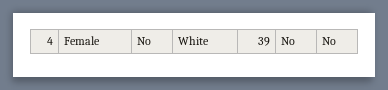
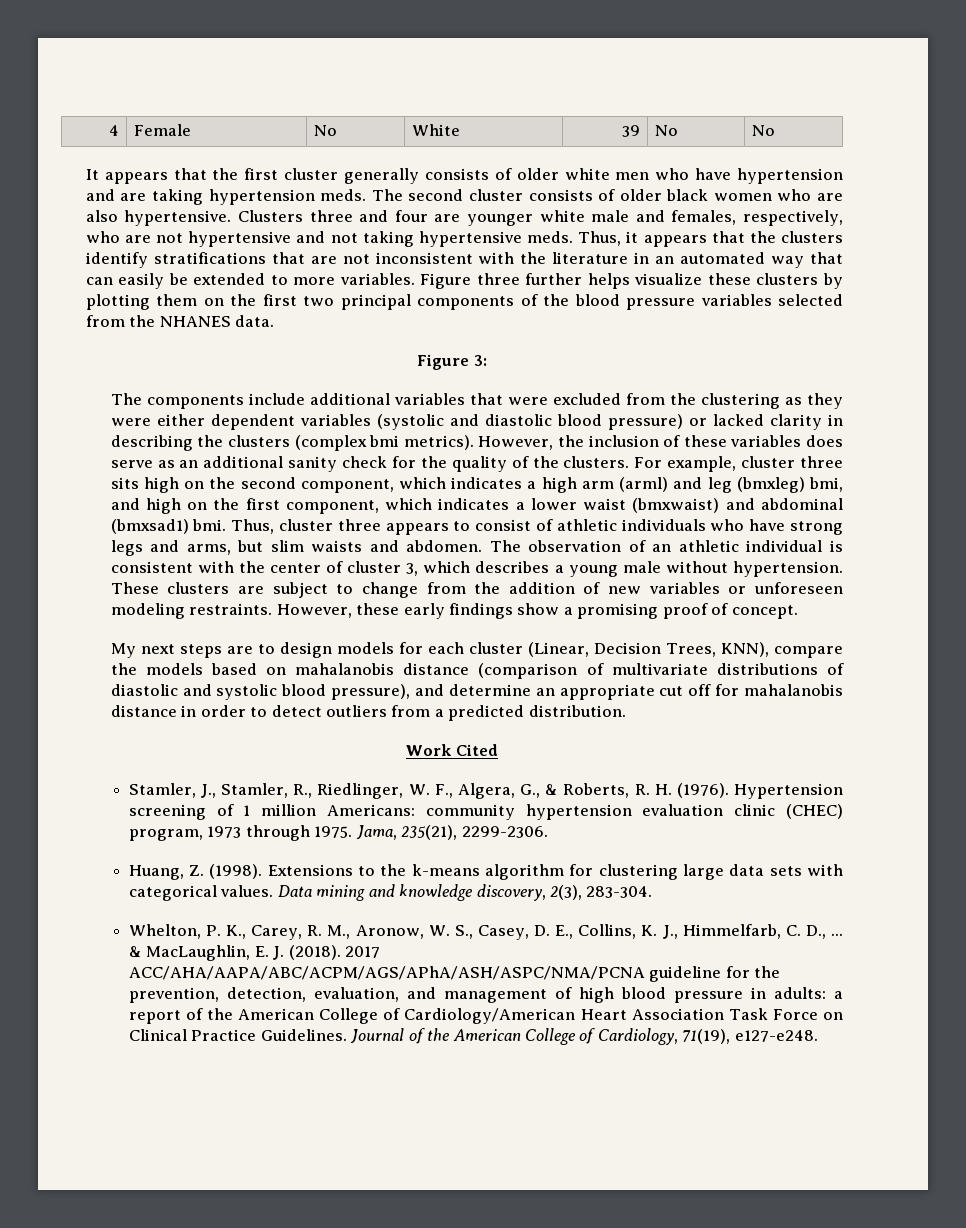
+ It appears that the first cluster generally consists of older white men who have hypertension and are taking hypertension meds. The second cluster consists of older black women who are also hypertensive. Clusters three and four are younger white male and females, respectively, who are not hypertensive and not taking hypertensive meds. Thus, it appears that the clusters identify stratifications that are not inconsistent with the literature in an automated way that can easily be extended to more variables. Figure three further helps visualize these clusters by plotting them on the first two principal components of the blood pressure variables selected from the NHANES data.
+ Figure 3:
+ The components include additional variables that were excluded from the clustering as they were either dependent variables (systolic and diastolic blood pressure) or lacked clarity in describing the clusters (complex bmi metrics). However, the inclusion of these variables does serve as an additional sanity check for the quality of the clusters. For example, cluster three sits high on the second component, which indicates a high arm (arml) and leg (bmxleg) bmi, and high on the first component, which indicates a lower waist (bmxwaist) and abdominal (bmxsad1) bmi. Thus, cluster three appears to consist of athletic individuals who have strong legs and arms, but slim waists and abdomen. The observation of an athletic individual is consistent with the center of cluster 3, which describes a young male without hypertension. These clusters are subject to change from the addition of new variables or unforeseen modeling restraints. However, these early findings show a promising proof of concept.
+ My next steps are to design models for each cluster (Linear, Decision Trees, KNN), compare the models based on mahalanobis distance (comparison of multivariate distributions of diastolic and systolic blood pressure), and determine an appropriate cut off for mahalanobis distance in order to detect outliers from a predicted distribution.
+ Work Cited
+ Stamler, J., Stamler, R., Riedlinger, W. F., Algera, G., & Roberts, R. H. (1976). Hypertension screening of 1 million Americans: community hypertension evaluation clinic (CHEC) program, 1973 through 1975. Jama, 235(21), 2299-2306.
+ Huang, Z. (1998). Extensions to the k-means algorithm for clustering large data sets with categorical values. Data mining and knowledge discovery, 2(3), 283-304.
+ Whelton, P. K., Carey, R. M., Aronow, W. S., Casey, D. E., Collins, K. J., Himmelfarb, C. D., ... & MacLaughlin, E. J. (2018). 2017 ACC/AHA/AAPA/ABC/ACPM/AGS/APhA/ASH/ASPC/NMA/PCNA guideline for the prevention, detection, evaluation, and management of high blood pressure in adults: a report of the American College of Cardiology/American Heart Association Task Force on Clinical Practice Guidelines. Journal of the American College of Cardiology, 71(19), e127-e248.

